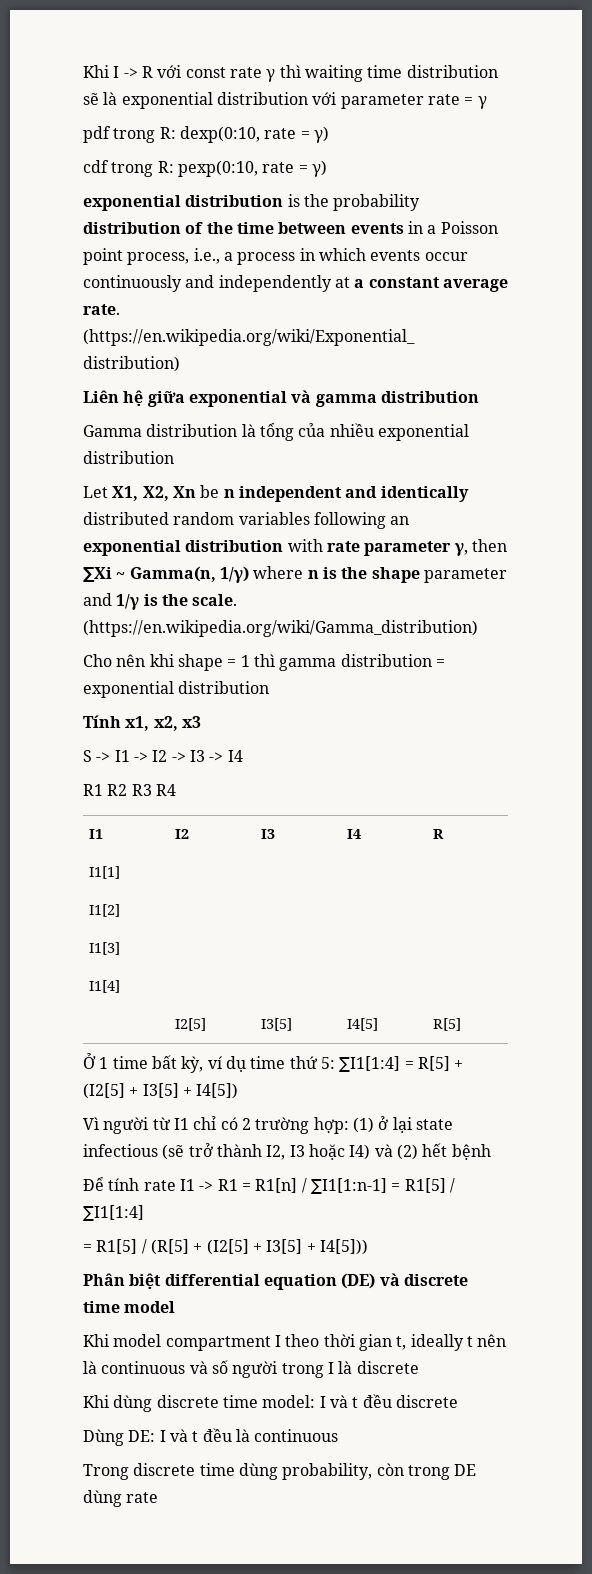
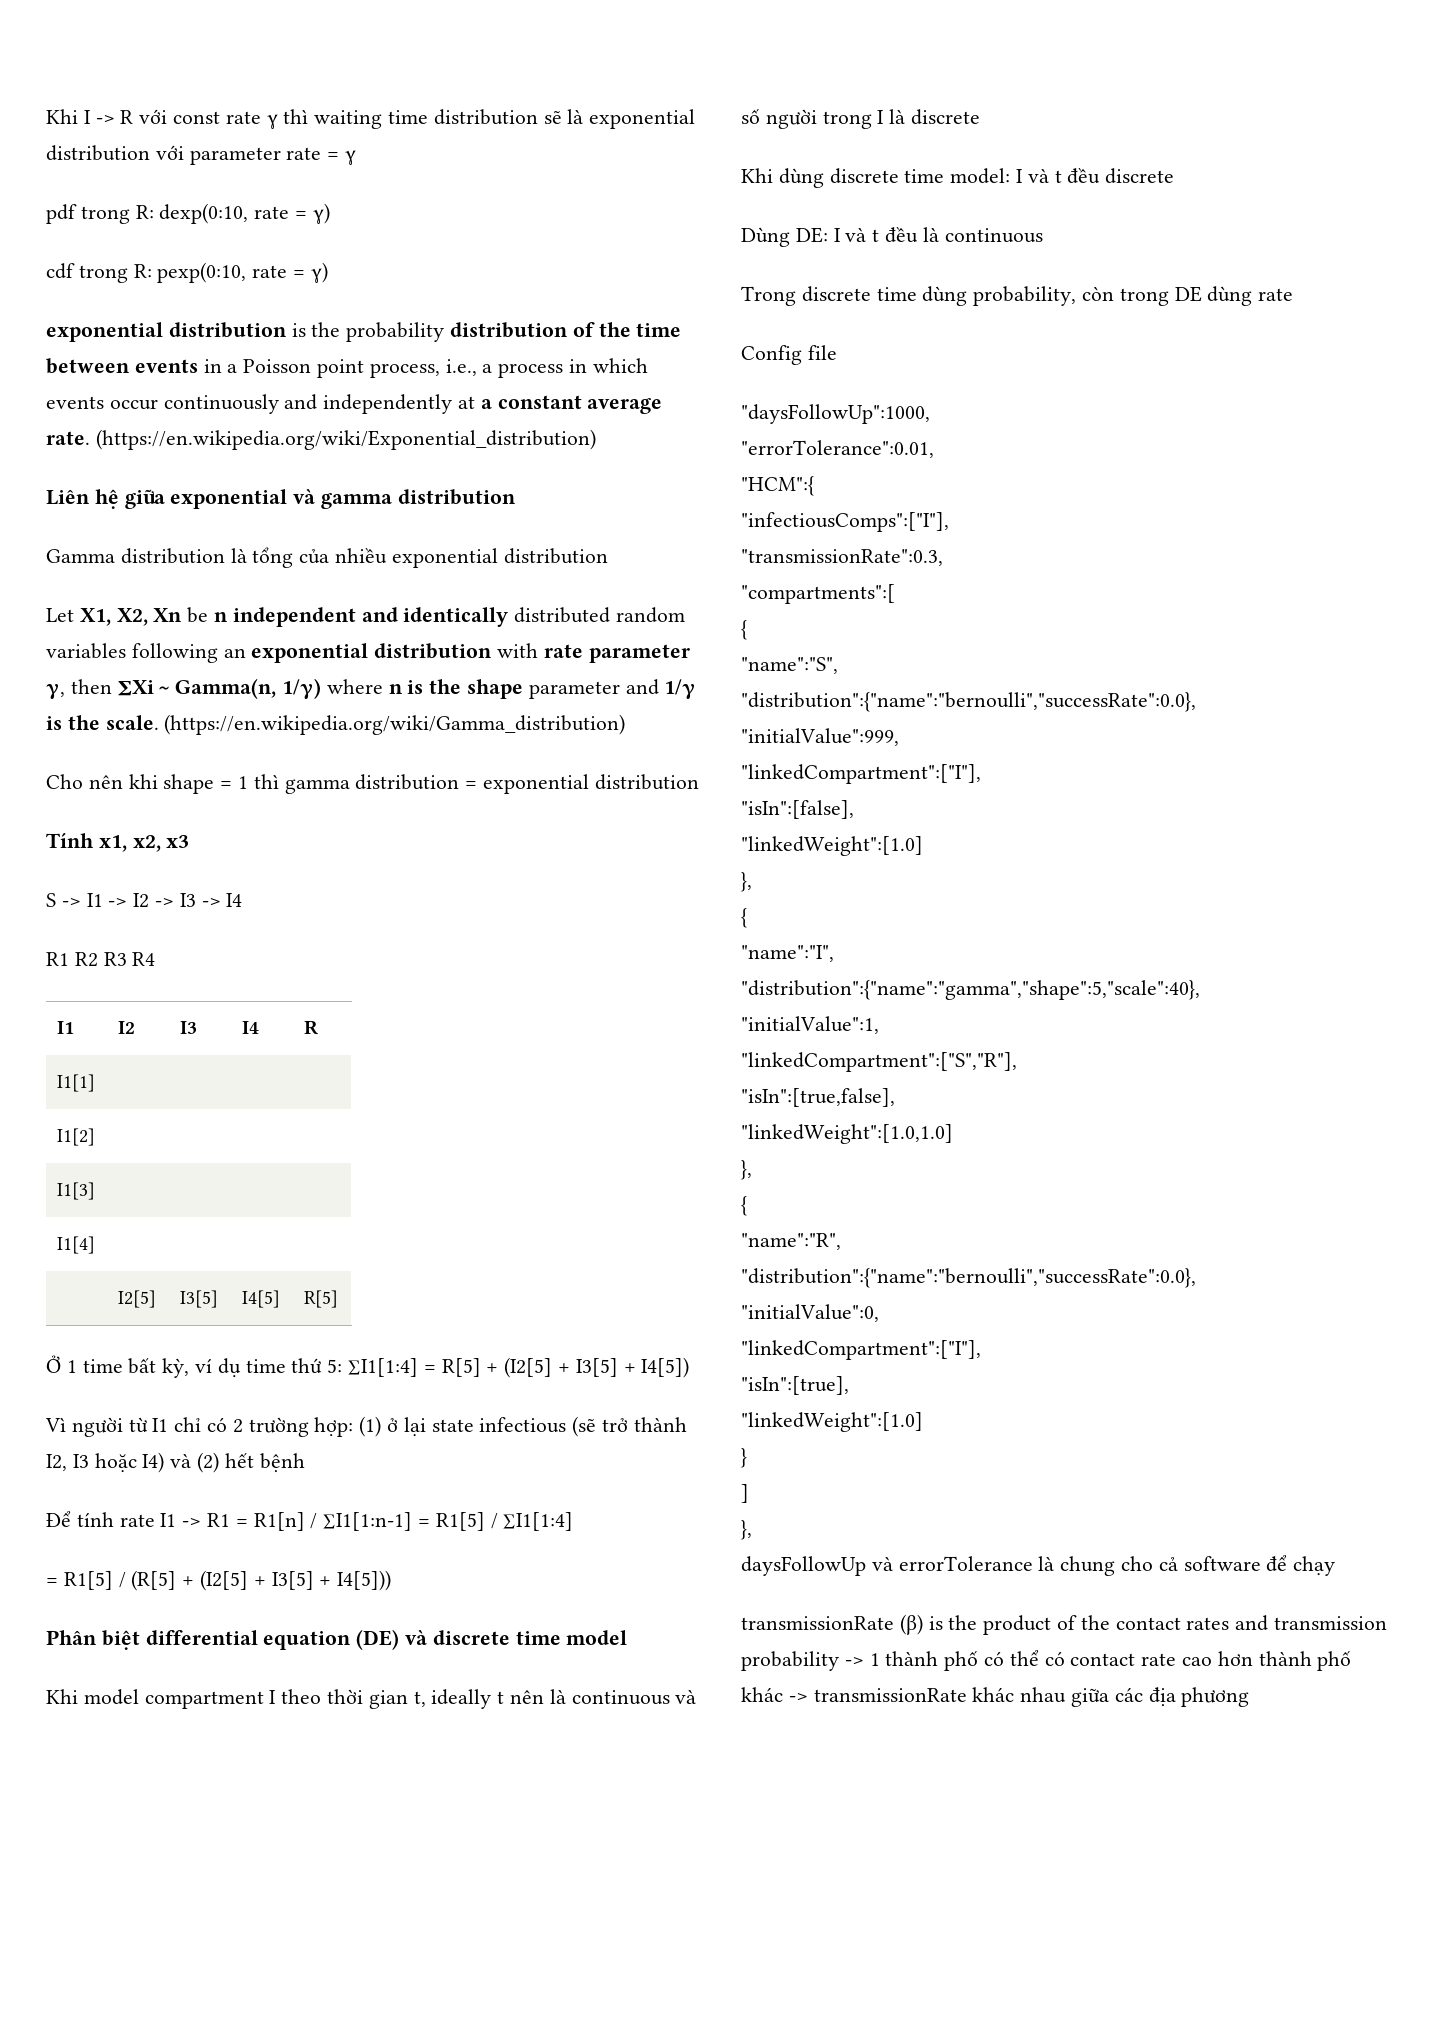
+ Config file
+ "daysFollowUp":1000,
+ "errorTolerance":0.01,
+ "HCM":{
+ "infectiousComps":["I"],
+ "transmissionRate":0.3,
+ "compartments":[
+ {
+ "name":"S",
+ "distribution":{"name":"bernoulli","successRate":0.0},
+ "initialValue":999,
+ "linkedCompartment":["I"],
+ "isIn":[false],
+ "linkedWeight":[1.0]
+ },
+ {
+ "name":"I",
+ "distribution":{"name":"gamma","shape":5,"scale":40},
+ "initialValue":1,
+ "linkedCompartment":["S","R"],
+ "isIn":[true,false],
+ "linkedWeight":[1.0,1.0]
+ },
+ {
+ "name":"R",
+ "distribution":{"name":"bernoulli","successRate":0.0},
+ "initialValue":0,
+ "linkedCompartment":["I"],
+ "isIn":[true],
+ "linkedWeight":[1.0]
+ }
+ ]
+ },
+ daysFollowUp và errorTolerance là chung cho cả software để chạy
+ transmissionRate (β) is the product of the contact rates and transmission probability -> 1 thành phố có thể có contact rate cao hơn thành phố khác -> transmissionRate khác nhau giữa các địa phương

